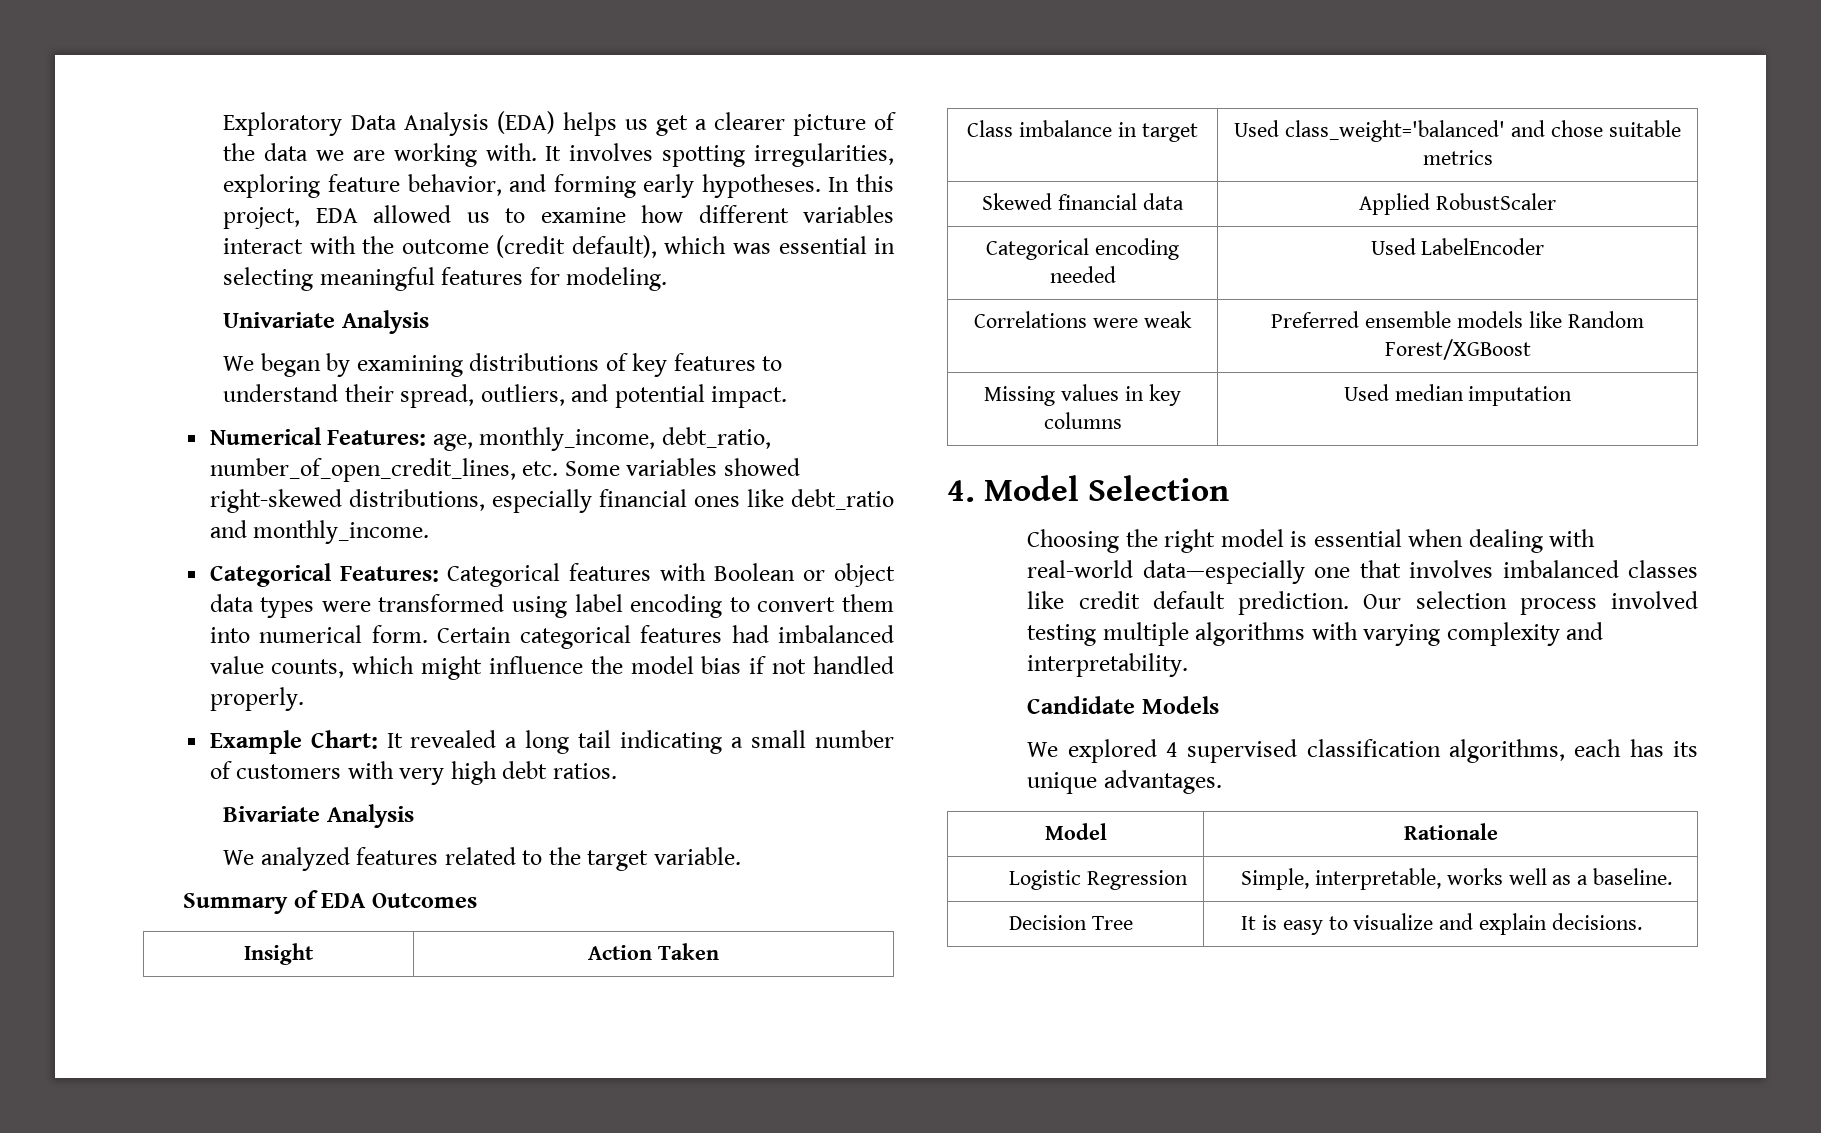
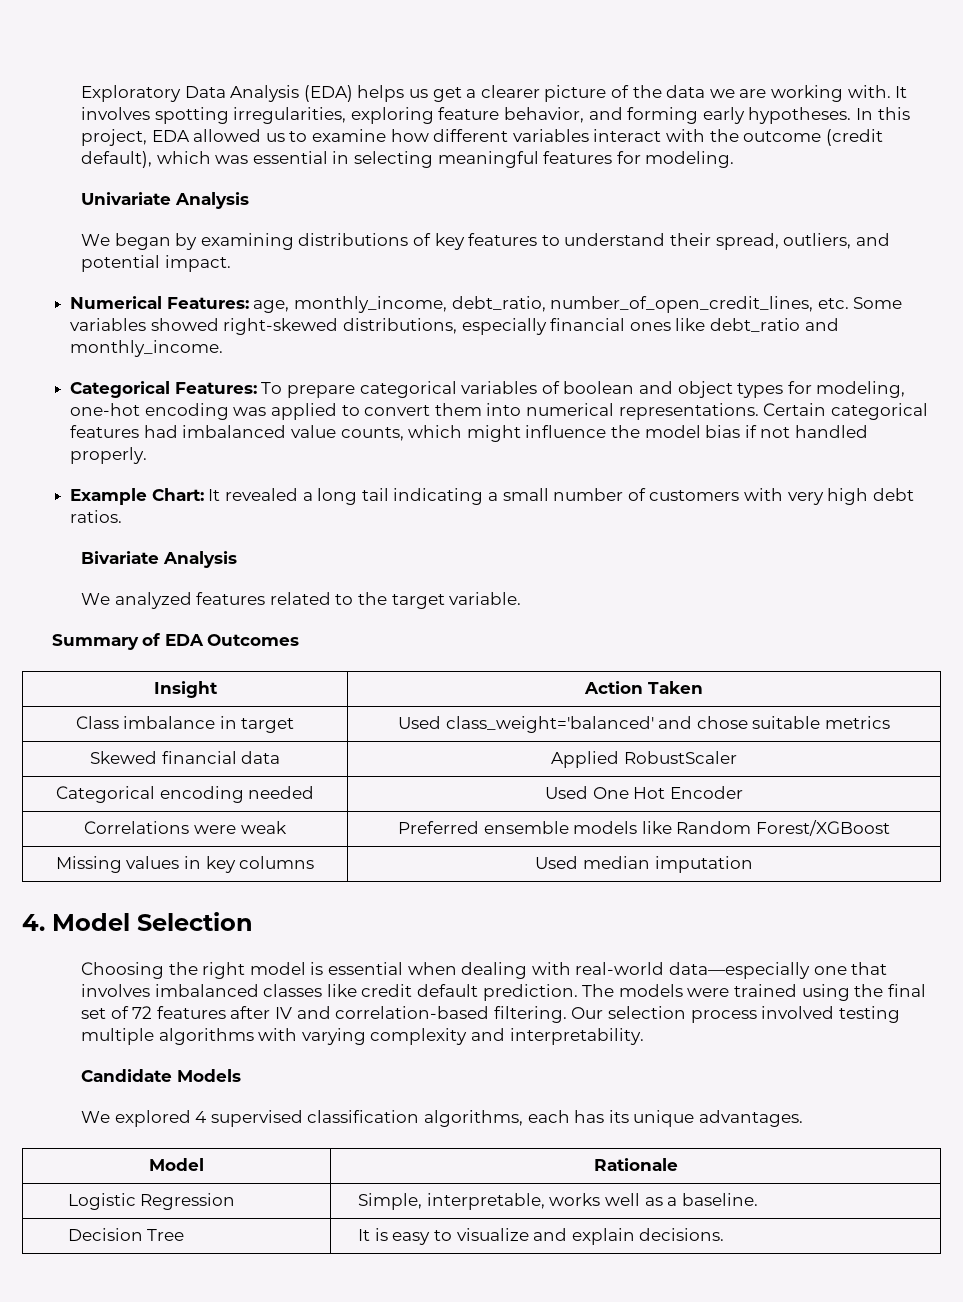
- Categorical Features: Categorical features with Boolean or object data types were transformed using label encoding to convert them into numerical form.
+ Categorical Features: To prepare categorical variables of boolean and object types for modeling, one-hot encoding was applied to convert them into numerical representations.
- Categorical encoding needed | Used LabelEncoder
+ Categorical encoding needed | Used One Hot Encoder
+ The models were trained using the final set of 72 features after IV and correlation-based filtering.

